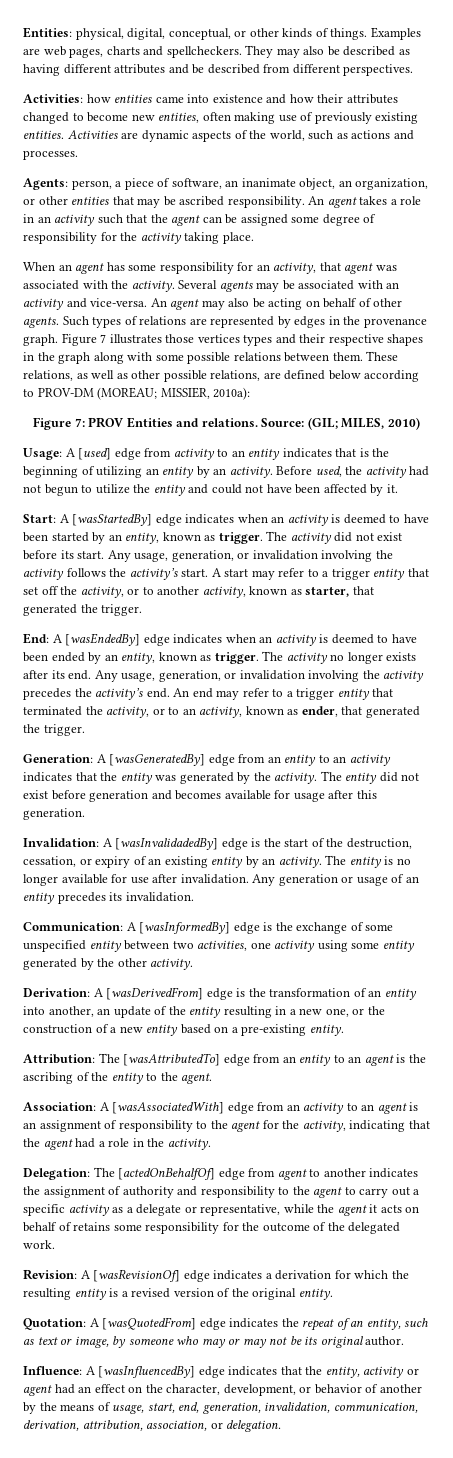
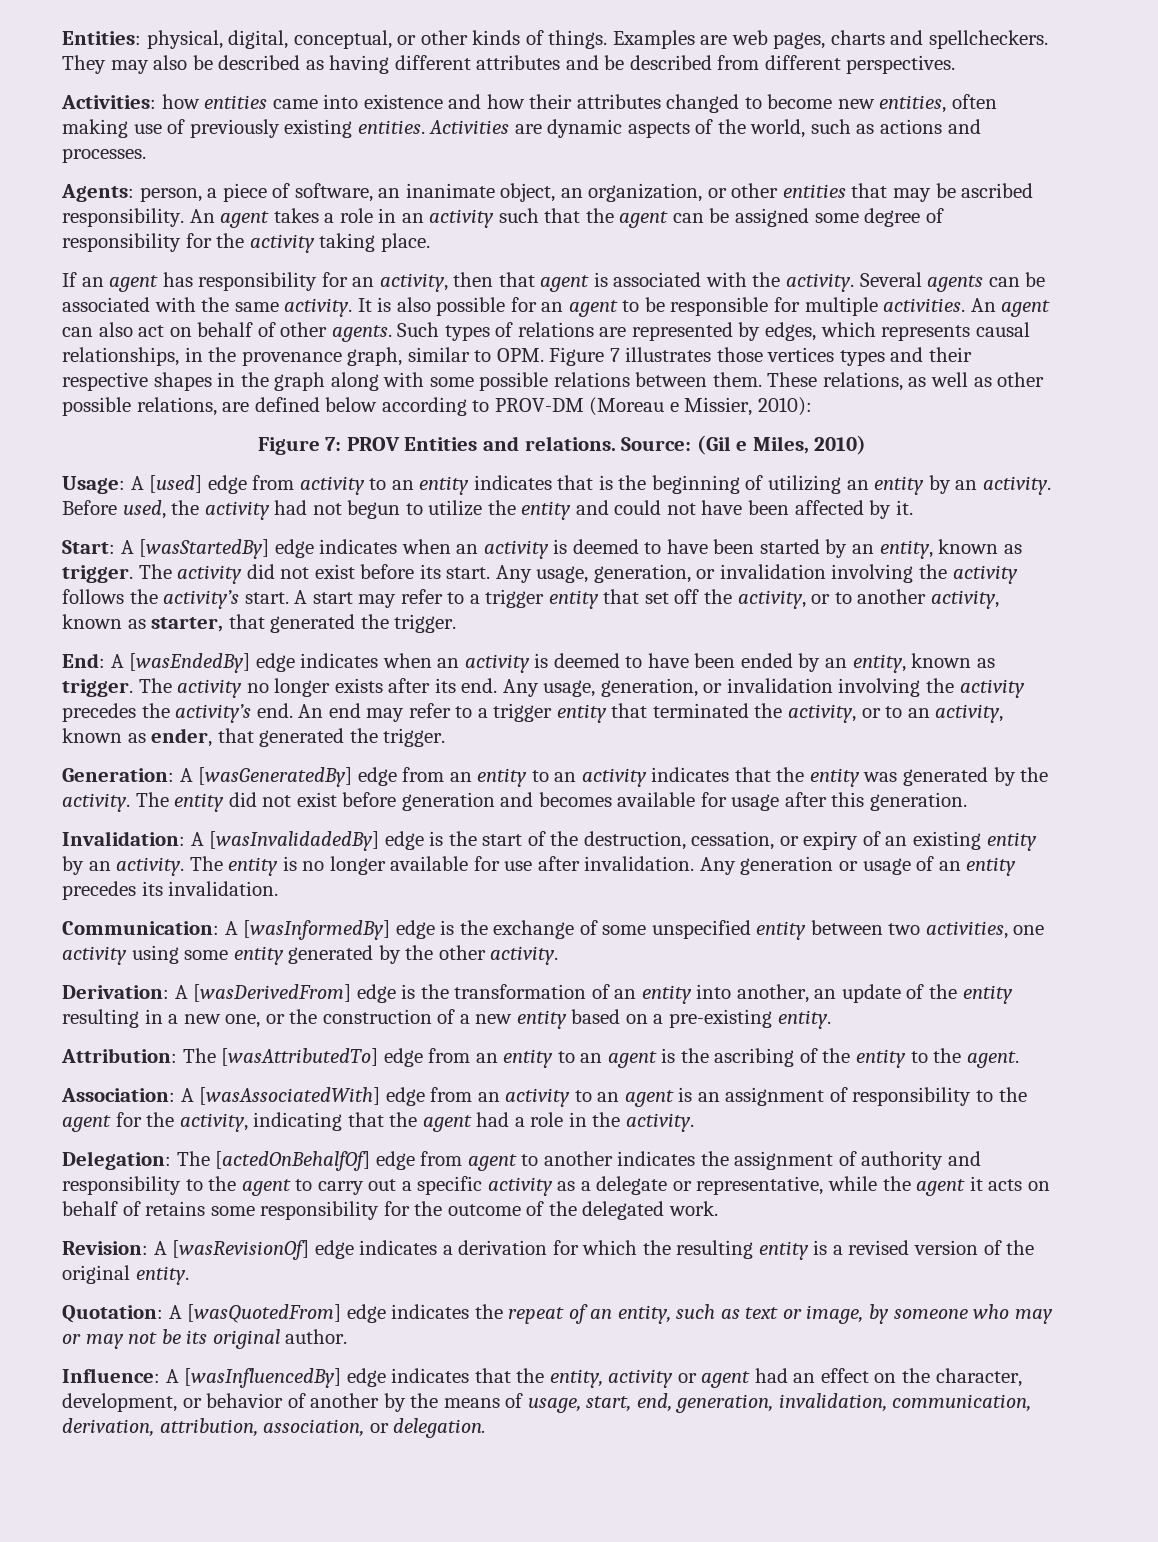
- When an agent has some responsibility for an activity, that agent was associated with the activity.
+ If an agent has responsibility for an activity, then that agent is associated with the activity.
- Several agents may be associated with an activity and vice-versa. An agent may also be acting on behalf of other agents.
+ Several agents can be associated with the same activity. It is also possible for an agent to be responsible for multiple activities. An agent can also act on behalf of other agents.
- Such types of relations are represented by edges in the provenance graph. Figure 7 illustrates those vertices types and their respective shapes in the graph along with some possible relations between them.
+ Such types of relations are represented by edges, which represents causal relationships, in the provenance graph, similar to OPM. Figure 7 illustrates those vertices types and their respective shapes in the graph along with some possible relations between them.
- These relations, as well as other possible relations, are defined below according to PROV-DM (MOREAU; MISSIER, 2010a):
+ These relations, as well as other possible relations, are defined below according to PROV-DM (Moreau e Missier, 2010):
- Source: (GIL; MILES, 2010)
+ Source: (Gil e Miles, 2010)

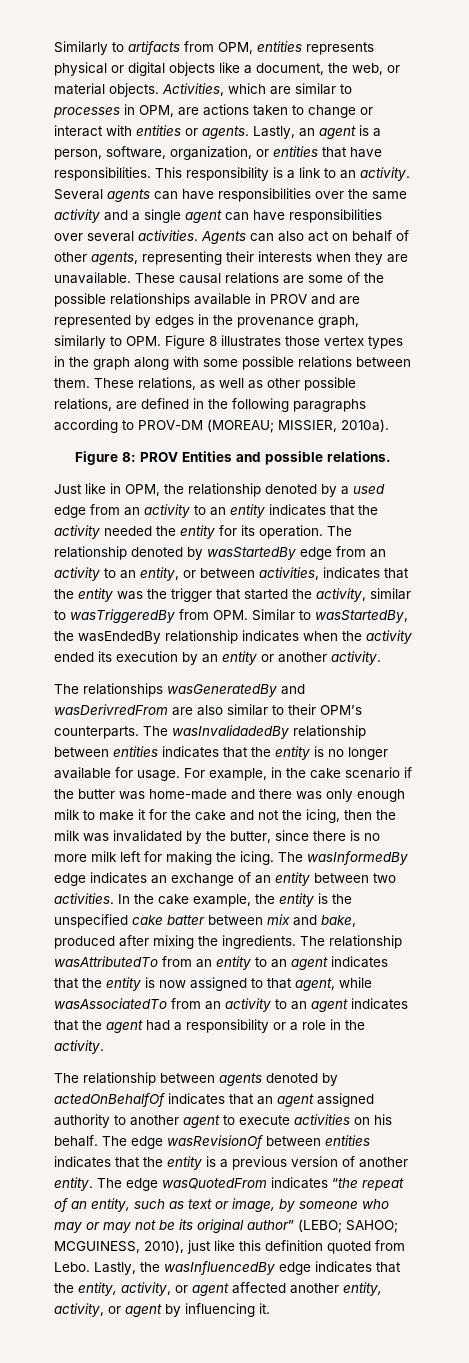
- Entities: physical, digital, conceptual, or other kinds of things. Examples are web pages, charts and spellcheckers. They may also be described as having different attributes and be described from different perspectives.
- Activities: how entities came into existence and how their attributes changed to become new entities, often making use of previously existing entities. Activities are dynamic aspects of the world, such as actions and processes.
- Agents: person, a piece of software, an inanimate object, an organization, or other entities that may be ascribed responsibility. An agent takes a role in an activity such that the agent can be assigned some degree of responsibility for the activity taking place.
- If an agent has responsibility for an activity, then that agent is associated with the activity. Several agents can be associated with the same activity. It is also possible for an agent to be responsible for multiple activities. An agent can also act on behalf of other agents. Such types of relations are represented by edges, which represents causal relationships, in the provenance graph, similar to OPM. Figure 7 illustrates those vertices types and their respective shapes in the graph along with some possible relations between them.
+ Similarly to artifacts from OPM, entities represents physical or digital objects like a document, the web, or material objects. Activities, which are similar to processes in OPM, are actions taken to change or interact with entities or agents. Lastly, an agent is a person, software, organization, or entities that have responsibilities. This responsibility is a link to an activity. Several agents can have responsibilities over the same activity and a single agent can have responsibilities over several activities. Agents can also act on behalf of other agents, representing their interests when they are unavailable. These causal relations are some of the possible relationships available in PROV and are represented by edges in the provenance graph, similarly to OPM. Figure 8 illustrates those vertex types in the graph along with some possible relations between them.
- These relations, as well as other possible relations, are defined below according to PROV-DM (Moreau e Missier, 2010):
- Figure 7: PROV Entities and relations. Source: (Gil e Miles, 2010)
- Usage: A [used] edge from activity to an entity indicates that is the beginning of utilizing an entity by an activity. Before used, the activity had not begun to utilize the entity and could not have been affected by it.
- Start: A [wasStartedBy] edge indicates when an activity is deemed to have been started by an entity, known as trigger. The activity did not exist before its start. Any usage, generation, or invalidation involving the activity follows the activity’s start. A start may refer to a trigger entity that set off the activity, or to another activity, known as starter, that generated the trigger.
- End: A [wasEndedBy] edge indicates when an activity is deemed to have been ended by an entity, known as trigger. The activity no longer exists after its end. Any usage, generation, or invalidation involving the activity precedes the activity’s end. An end may refer to a trigger entity that terminated the activity, or to an activity, known as ender, that generated the trigger.
- Generation: A [wasGeneratedBy] edge from an entity to an activity indicates that the entity was generated by the activity. The entity did not exist before generation and becomes available for usage after this generation.
- Invalidation: A [wasInvalidadedBy] edge is the start of the destruction, cessation, or expiry of an existing entity by an activity. The entity is no longer available for use after invalidation. Any generation or usage of an entity precedes its invalidation.
- Communication: A [wasInformedBy] edge is the exchange of some unspecified entity between two activities, one activity using some entity generated by the other activity.
- Derivation: A [wasDerivedFrom] edge is the transformation of an entity into another, an update of the entity resulting in a new one, or the construction of a new entity based on a pre-existing entity.
- Attribution: The [wasAttributedTo] edge from an entity to an agent is the ascribing of the entity to the agent.
- Association: A [wasAssociatedWith] edge from an activity to an agent is an assignment of responsibility to the agent for the activity, indicating that the agent had a role in the activity.
+ These relations, as well as other possible relations, are defined in the following paragraphs according to PROV-DM (MOREAU; MISSIER, 2010a).
+ Figure 8: PROV Entities and possible relations.
+ Just like in OPM, the relationship denoted by a used edge from an activity to an entity indicates that the activity needed the entity for its operation. The relationship denoted by wasStartedBy edge from an activity to an entity, or between activities, indicates that the entity was the trigger that started the activity, similar to wasTriggeredBy from OPM. Similar to wasStartedBy, the wasEndedBy relationship indicates when the activity ended its execution by an entity or another activity.
+ The relationships wasGeneratedBy and wasDerivredFrom are also similar to their OPM’s counterparts. The wasInvalidadedBy relationship between entities indicates that the entity is no longer available for usage. For example, in the cake scenario if the butter was home-made and there was only enough milk to make it for the cake and not the icing, then the milk was invalidated by the butter, since there is no more milk left for making the icing. The wasInformedBy edge indicates an exchange of an entity between two activities. In the cake example, the entity is the unspecified cake batter between mix and bake, produced after mixing the ingredients. The relationship wasAttributedTo from an entity to an agent indicates that the entity is now assigned to that agent, while wasAssociatedTo from an activity to an agent indicates that the agent had a responsibility or a role in the activity.
- Delegation: The [actedOnBehalfOf] edge from agent to another indicates the assignment of authority and responsibility to the agent to carry out a specific activity as a delegate or representative, while the agent it acts on behalf of retains some responsibility for the outcome of the delegated work.
- Revision: A [wasRevisionOf] edge indicates a derivation for which the resulting entity is a revised version of the original entity.
- Quotation: A [wasQuotedFrom] edge indicates the repeat of an entity, such as text or image, by someone who may or may not be its original author.
- Influence: A [wasInfluencedBy] edge indicates that the entity, activity or agent had an effect on the character, development, or behavior of another by the means of usage, start, end, generation, invalidation, communication, derivation, attribution, association, or delegation.
+ The relationship between agents denoted by actedOnBehalfOf indicates that an agent assigned authority to another agent to execute activities on his behalf. The edge wasRevisionOf between entities indicates that the entity is a previous version of another entity. The edge wasQuotedFrom indicates “the repeat of an entity, such as text or image, by someone who may or may not be its original author” (LEBO; SAHOO; MCGUINESS, 2010), just like this definition quoted from Lebo. Lastly, the wasInfluencedBy edge indicates that the entity, activity, or agent affected another entity, activity, or agent by influencing it.

